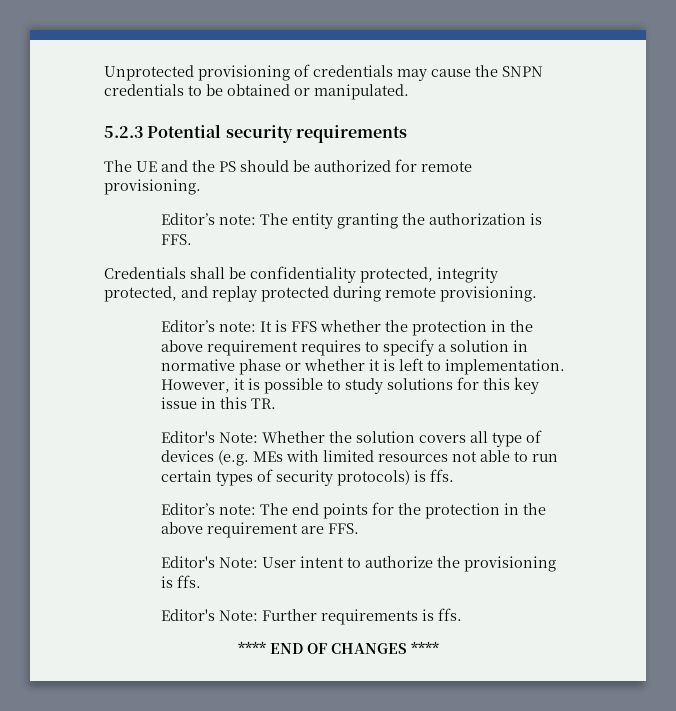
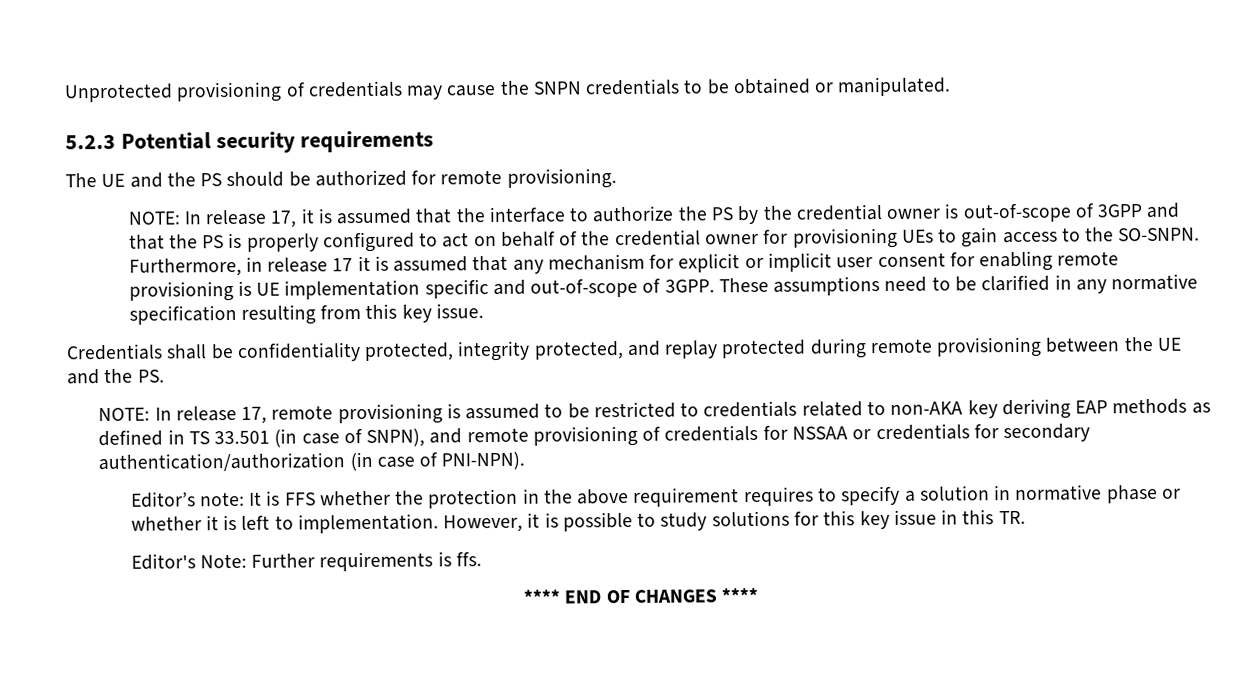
- Editor’s note: The entity granting the authorization is FFS.
+ NOTE: In release 17, it is assumed that the interface to authorize the PS by the credential owner is out-of-scope of 3GPP and that the PS is properly configured to act on behalf of the credential owner for provisioning UEs to gain access to the SO-SNPN. Furthermore, in release 17 it is assumed that any mechanism for explicit or implicit user consent for enabling remote provisioning is UE implementation specific and out-of-scope of 3GPP. These assumptions need to be clarified in any normative specification resulting from this key issue.
- Credentials shall be confidentiality protected, integrity protected, and replay protected during remote provisioning.
+ Credentials shall be confidentiality protected, integrity protected, and replay protected during remote provisioning between the UE and the PS.
+ NOTE: In release 17, remote provisioning is assumed to be restricted to credentials related to non-AKA key deriving EAP methods as defined in TS 33.501 (in case of SNPN), and remote provisioning of credentials for NSSAA or credentials for secondary authentication/authorization (in case of PNI-NPN).
- Editor's Note: Whether the solution covers all type of devices (e.g. MEs with limited resources not able to run certain types of security protocols) is ffs.
- Editor’s note: The end points for the protection in the above requirement are FFS.
- Editor's Note: User intent to authorize the provisioning is ffs.

